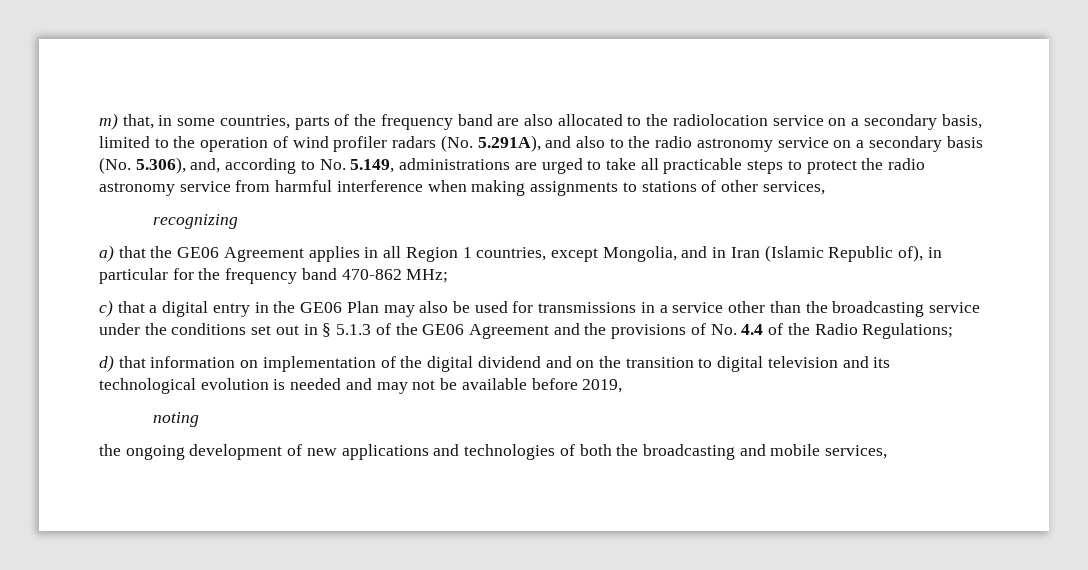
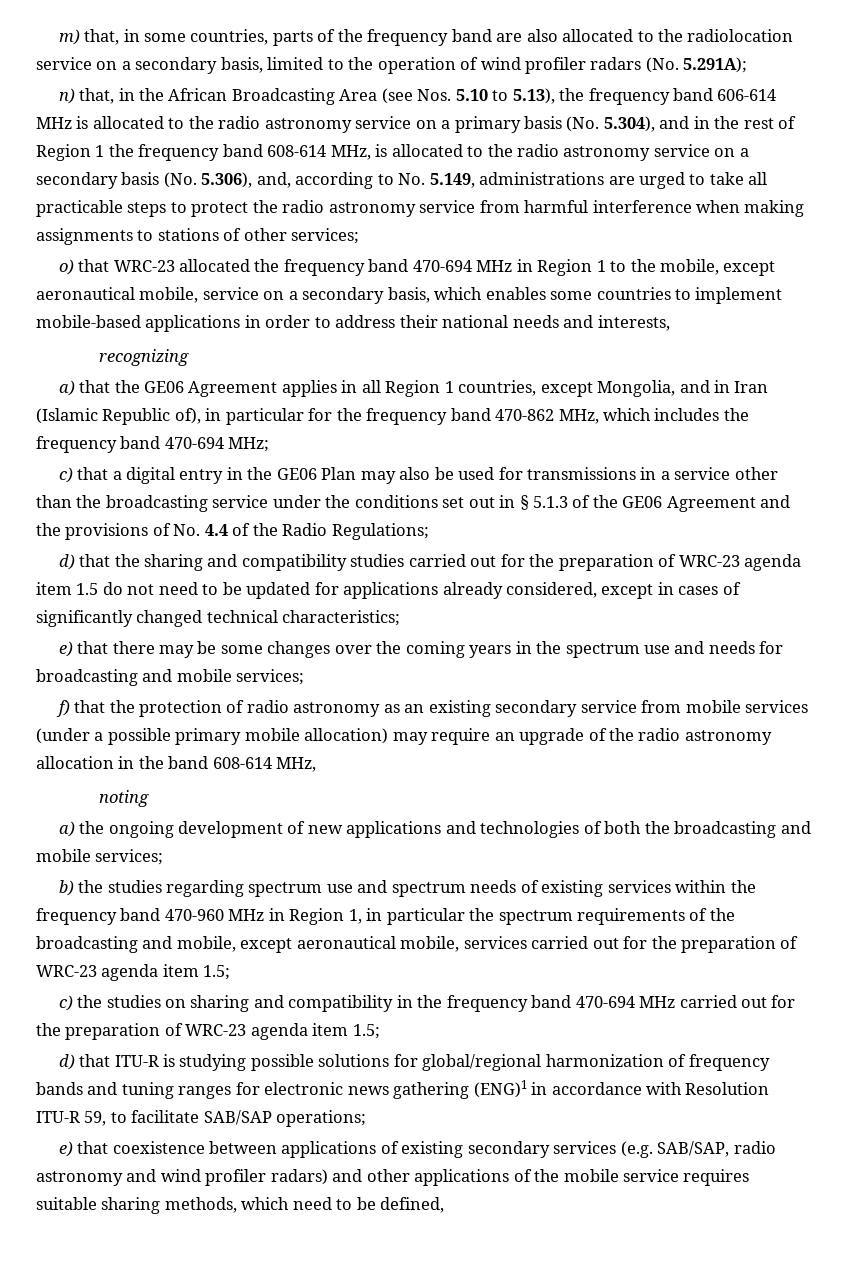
- m) that, in some countries, parts of the frequency band are also allocated to the radiolocation service on a secondary basis, limited to the operation of wind profiler radars (No. 5.291A), and also to the radio astronomy service on a secondary basis (No. 5.306), and, according to No. 5.149, administrations are urged to take all practicable steps to protect the radio astronomy service from harmful interference when making assignments to stations of other services,
+ m) that, in some countries, parts of the frequency band are also allocated to the radiolocation service on a secondary basis, limited to the operation of wind profiler radars (No. 5.291A);
+ n) that, in the African Broadcasting Area (see Nos. 5.10 to 5.13), the frequency band 606-614 MHz is allocated to the radio astronomy service on a primary basis (No. 5.304), and in the rest of Region 1 the frequency band 608-614 MHz, is allocated to the radio astronomy service on a secondary basis (No. 5.306), and, according to No. 5.149, administrations are urged to take all practicable steps to protect the radio astronomy service from harmful interference when making assignments to stations of other services;
+ o) that WRC-23 allocated the frequency band 470-694 MHz in Region 1 to the mobile, except aeronautical mobile, service on a secondary basis, which enables some countries to implement mobile-based applications in order to address their national needs and interests,
- a) that the GE06 Agreement applies in all Region 1 countries, except Mongolia, and in Iran (Islamic Republic of), in particular for the frequency band 470-862 MHz;
+ a) that the GE06 Agreement applies in all Region 1 countries, except Mongolia, and in Iran (Islamic Republic of), in particular for the frequency band 470-862 MHz, which includes the frequency band 470-694 MHz;
- d) that information on implementation of the digital dividend and on the transition to digital television and its technological evolution is needed and may not be available before 2019,
+ d) that the sharing and compatibility studies carried out for the preparation of WRC-23 agenda item 1.5 do not need to be updated for applications already considered, except in cases of significantly changed technical characteristics;
+ e) that there may be some changes over the coming years in the spectrum use and needs for broadcasting and mobile services;
+ f) that the protection of radio astronomy as an existing secondary service from mobile services (under a possible primary mobile allocation) may require an upgrade of the radio astronomy allocation in the band 608-614 MHz,
- the ongoing development of new applications and technologies of both the broadcasting and mobile services,
+ a) the ongoing development of new applications and technologies of both the broadcasting and mobile services;
+ b) the studies regarding spectrum use and spectrum needs of existing services within the frequency band 470-960 MHz in Region 1, in particular the spectrum requirements of the broadcasting and mobile, except aeronautical mobile, services carried out for the preparation of WRC-23 agenda item 1.5;
+ c) the studies on sharing and compatibility in the frequency band 470-694 MHz carried out for the preparation of WRC-23 agenda item 1.5;
+ d) that ITU-R is studying possible solutions for global/regional harmonization of frequency bands and tuning ranges for electronic news gathering (ENG)1 in accordance with Resolution ITU-R 59, to facilitate SAB/SAP operations;
+ e) that coexistence between applications of existing secondary services (e.g. SAB/SAP, radio astronomy and wind profiler radars) and other applications of the mobile service requires suitable sharing methods, which need to be defined,

